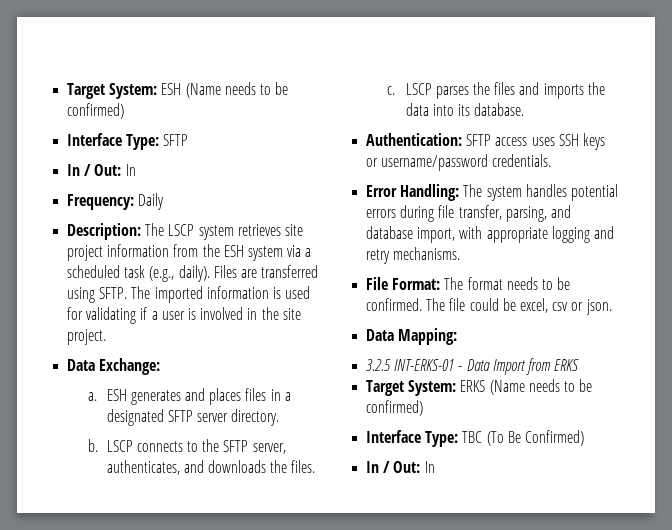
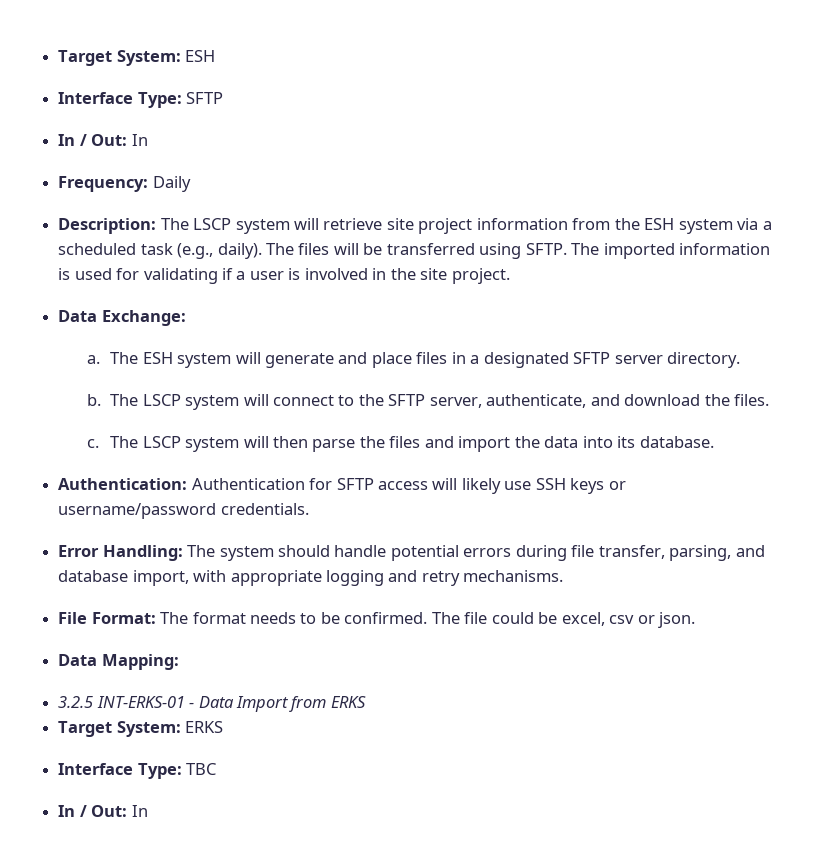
- Target System: ESH (Name needs to be confirmed)
+ Target System: ESH
- Description: The LSCP system retrieves site project information from the ESH system via a scheduled task (e.g., daily).
+ Description: The LSCP system will retrieve site project information from the ESH system via a scheduled task (e.g., daily).
- Files are transferred using SFTP.
+ The files will be transferred using SFTP.
- ESH generates and places files in a designated SFTP server directory.
+ The ESH system will generate and place files in a designated SFTP server directory.
- LSCP connects to the SFTP server, authenticates, and downloads the files.
+ The LSCP system will connect to the SFTP server, authenticate, and download the files.
- LSCP parses the files and imports the data into its database.
+ The LSCP system will then parse the files and import the data into its database.
- Authentication: SFTP access uses SSH keys or username/password credentials.
+ Authentication: Authentication for SFTP access will likely use SSH keys or username/password credentials.
- Error Handling: The system handles potential errors during file transfer, parsing, and database import, with appropriate logging and retry mechanisms.
+ Error Handling: The system should handle potential errors during file transfer, parsing, and database import, with appropriate logging and retry mechanisms.
- Target System: ERKS (Name needs to be confirmed)
+ Target System: ERKS
- Interface Type: TBC (To Be Confirmed)
+ Interface Type: TBC

